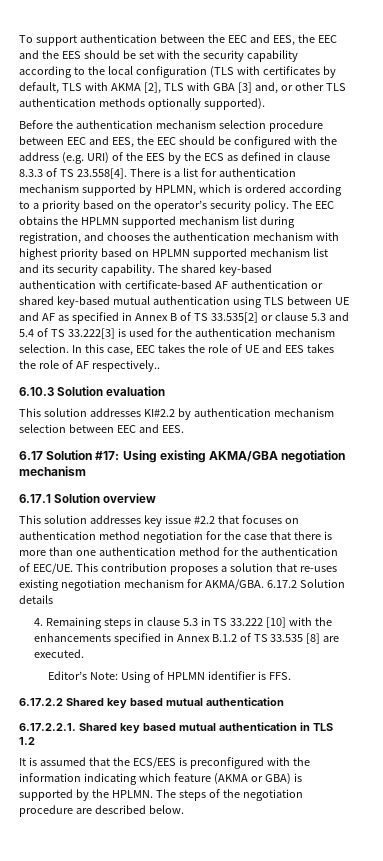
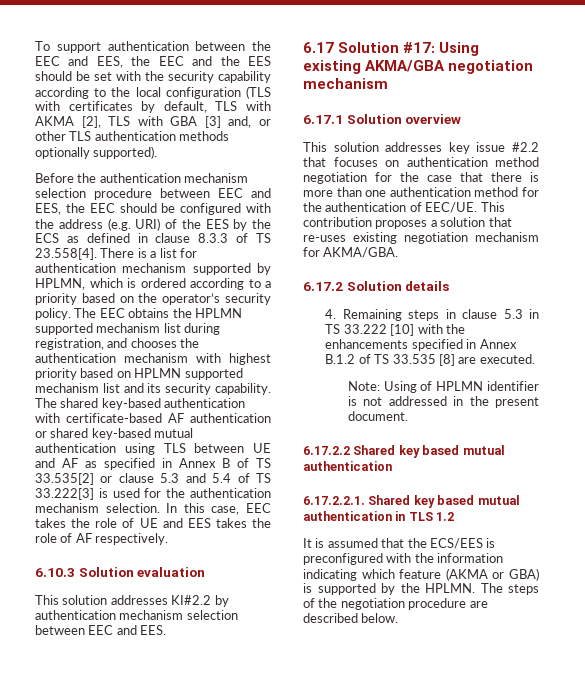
- In this case, EEC takes the role of UE and EES takes the role of AF respectively..
+ In this case, EEC takes the role of UE and EES takes the role of AF respectively.
- This contribution proposes a solution that re-uses existing negotiation mechanism for AKMA/GBA. 6.17.2 Solution details
+ This contribution proposes a solution that re-uses existing negotiation mechanism for AKMA/GBA.
+ 6.17.2 Solution details
- Editor’s Note: Using of HPLMN identifier is FFS.
+ Note: Using of HPLMN identifier is not addressed in the present document.

